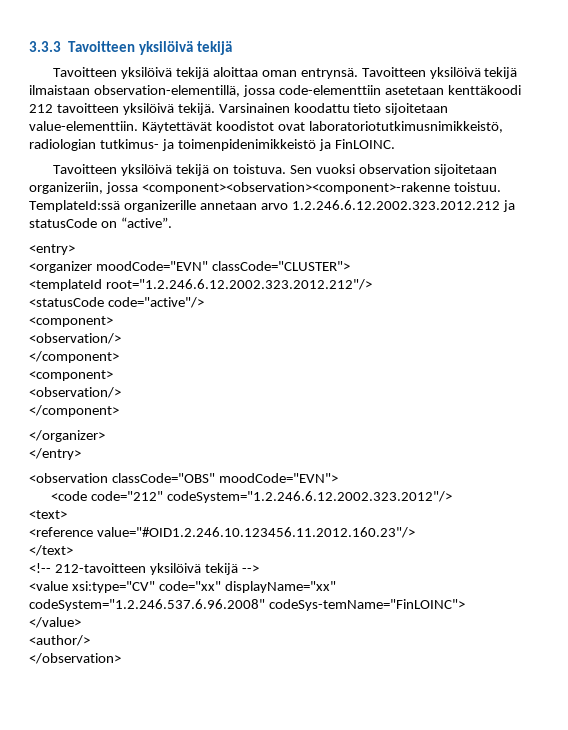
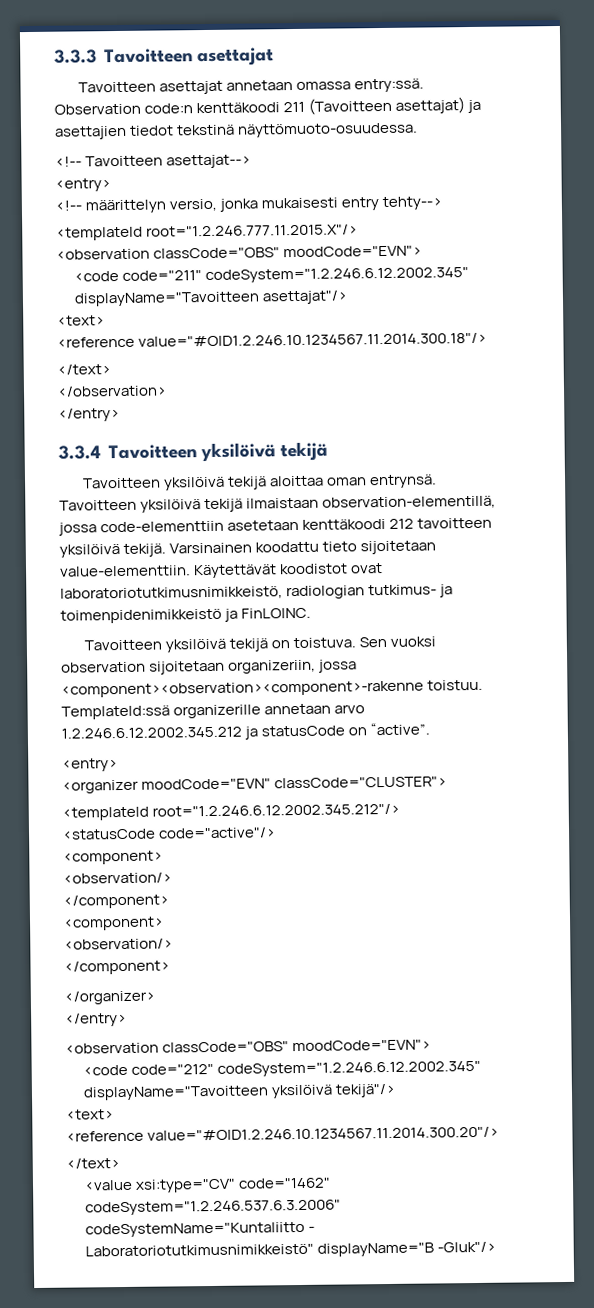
- 3.3.3 Tavoitteen yksilöivä tekijä
+ 3.3.3 Tavoitteen asettajat
+ Tavoitteen asettajat annetaan omassa entry:ssä. Observation code:n kenttäkoodi 211 (Tavoitteen asettajat) ja asettajien tiedot tekstinä näyttömuoto-osuudessa.
+ <!-- Tavoitteen asettajat-->
+ <entry>
+ <!-- määrittelyn versio, jonka mukaisesti entry tehty-->
+ <templateId root="1.2.246.777.11.2015.X"/>
+ <observation classCode="OBS" moodCode="EVN">
+ <code code="211" codeSystem="1.2.246.6.12.2002.345" displayName="Tavoitteen asettajat"/>
+ <text>
+ <reference value="#OID1.2.246.10.1234567.11.2014.300.18"/>
+ </text>
+ </observation>
+ </entry>
+ 3.3.4 Tavoitteen yksilöivä tekijä
- TemplateId:ssä organizerille annetaan arvo 1.2.246.6.12.2002.323.2012.212 ja statusCode on “active”.
+ TemplateId:ssä organizerille annetaan arvo 1.2.246.6.12.2002.345.212 ja statusCode on “active”.
- <templateId root="1.2.246.6.12.2002.323.2012.212"/>
+ <templateId root="1.2.246.6.12.2002.345.212"/>
- <code code="212" codeSystem="1.2.246.6.12.2002.323.2012"/>
+ <code code="212" codeSystem="1.2.246.6.12.2002.345" displayName="Tavoitteen yksilöivä tekijä"/>
  <text>
- <reference value="#OID1.2.246.10.123456.11.2012.160.23"/>
+ <reference value="#OID1.2.246.10.1234567.11.2014.300.20"/>
  </text>
- <!-- 212-tavoitteen yksilöivä tekijä -->
- <value xsi:type="CV" code="xx" displayName="xx" codeSystem="1.2.246.537.6.96.2008" codeSys-temName="FinLOINC">
- </value>
- <author/>
- </observation>
+ <value xsi:type="CV" code="1462" codeSystem="1.2.246.537.6.3.2006" codeSystemName="Kuntaliitto - Laboratoriotutkimusnimikkeistö" displayName="B -Gluk"/>

